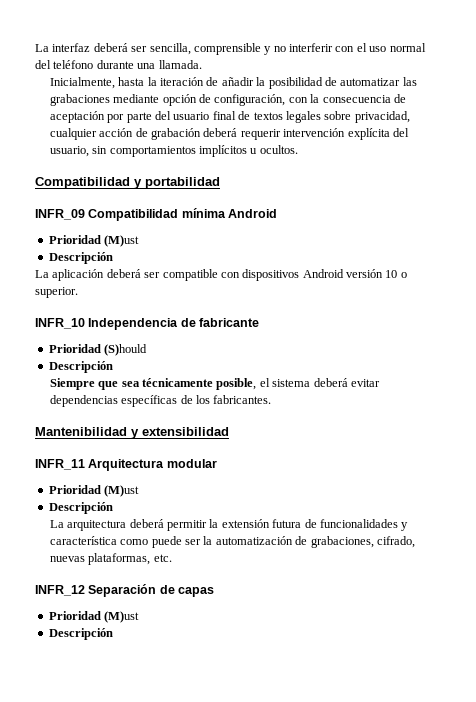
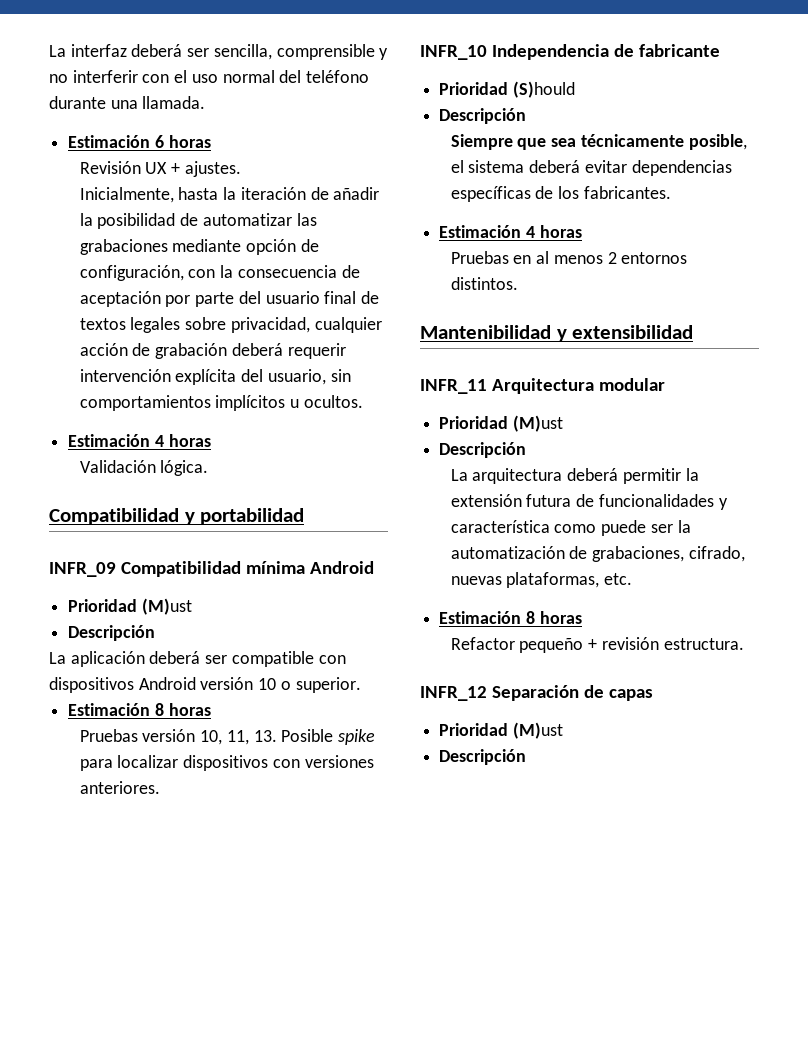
+ Estimación 6 horas
+ Revisión UX + ajustes.
  Inicialmente, hasta la iteración de añadir la posibilidad de automatizar las grabaciones mediante opción de configuración, con la consecuencia de aceptación por parte del usuario final de textos legales sobre privacidad, cualquier acción de grabación deberá requerir intervención explícita del usuario, sin comportamientos implícitos u ocultos.
+ Estimación 4 horas
+ Validación lógica.
  La aplicación deberá ser compatible con dispositivos Android versión 10 o superior.
+ Estimación 8 horas
+ Pruebas versión 10, 11, 13. Posible spike para localizar dispositivos con versiones anteriores.
  Siempre que sea técnicamente posible, el sistema deberá evitar dependencias específicas de los fabricantes.
+ Estimación 4 horas
+ Pruebas en al menos 2 entornos distintos.
  La arquitectura deberá permitir la extensión futura de funcionalidades y característica como puede ser la automatización de grabaciones, cifrado, nuevas plataformas, etc.
+ Estimación 8 horas
+ Refactor pequeño + revisión estructura.

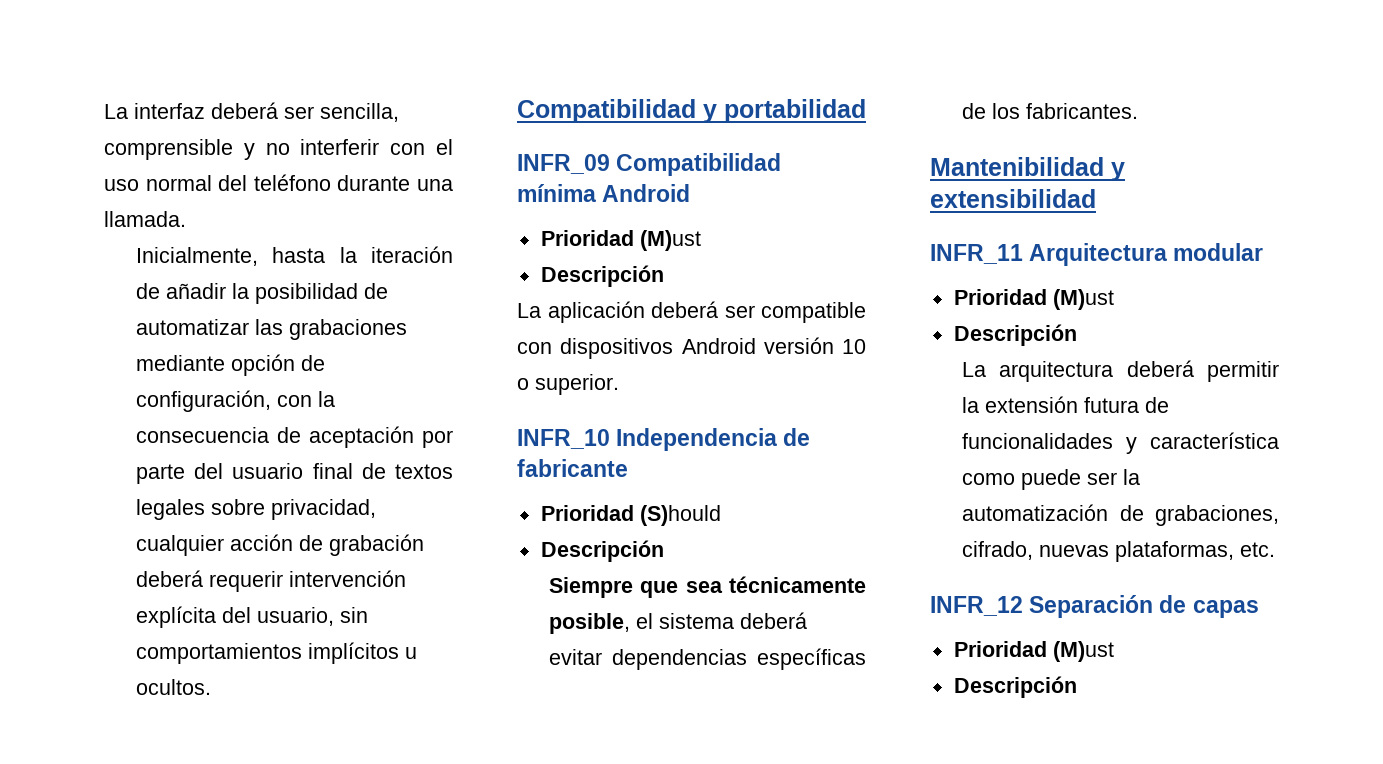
- Estimación 6 horas
- Revisión UX + ajustes.
  Inicialmente, hasta la iteración de añadir la posibilidad de automatizar las grabaciones mediante opción de configuración, con la consecuencia de aceptación por parte del usuario final de textos legales sobre privacidad, cualquier acción de grabación deberá requerir intervención explícita del usuario, sin comportamientos implícitos u ocultos.
- Estimación 4 horas
- Validación lógica.
  La aplicación deberá ser compatible con dispositivos Android versión 10 o superior.
- Estimación 8 horas
- Pruebas versión 10, 11, 13. Posible spike para localizar dispositivos con versiones anteriores.
  Siempre que sea técnicamente posible, el sistema deberá evitar dependencias específicas de los fabricantes.
- Estimación 4 horas
- Pruebas en al menos 2 entornos distintos.
  La arquitectura deberá permitir la extensión futura de funcionalidades y característica como puede ser la automatización de grabaciones, cifrado, nuevas plataformas, etc.
- Estimación 8 horas
- Refactor pequeño + revisión estructura.

